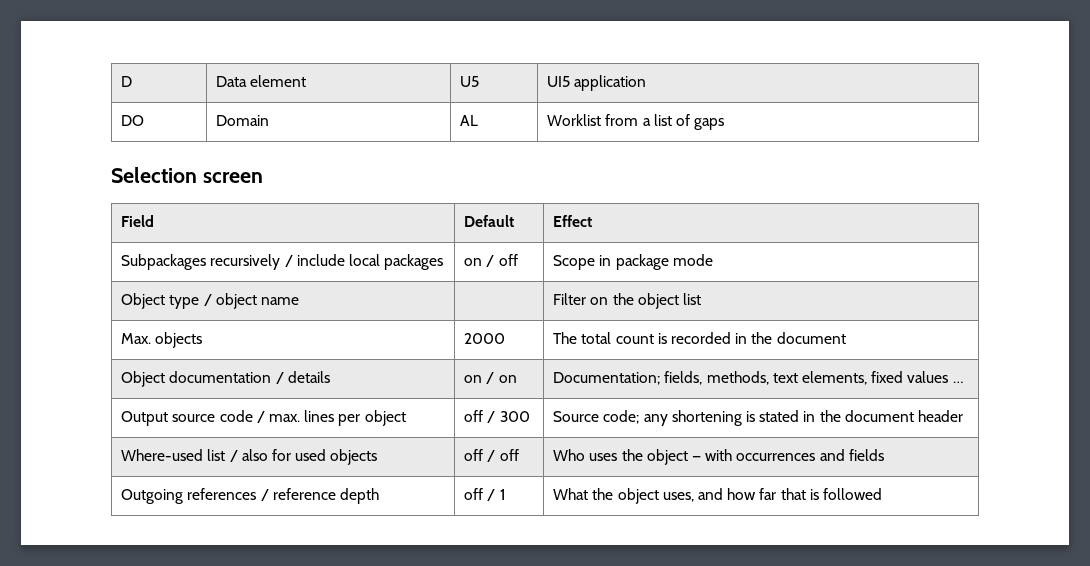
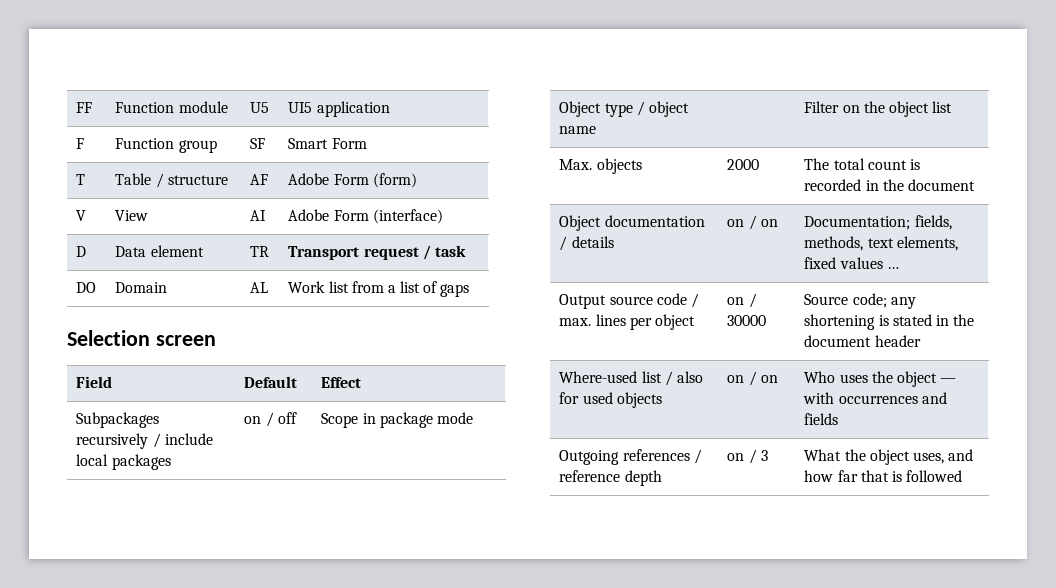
- D | Data element | U5 | UI5 application
+ FF | Function module | U5 | UI5 application
+ F | Function group | SF | Smart Form
+ T | Table / structure | AF | Adobe Form (form)
+ V | View | AI | Adobe Form (interface)
+ D | Data element | TR | Transport request / task
- DO | Domain | AL | Worklist from a list of gaps
+ DO | Domain | AL | Work list from a list of gaps
- Output source code / max. lines per object | off / 300 | Source code; any shortening is stated in the document header
+ Output source code / max. lines per object | on / 30000 | Source code; any shortening is stated in the document header
- Where-used list / also for used objects | off / off | Who uses the object — with occurrences and fields
+ Where-used list / also for used objects | on / on | Who uses the object — with occurrences and fields
- Outgoing references / reference depth | off / 1 | What the object uses, and how far that is followed
+ Outgoing references / reference depth | on / 3 | What the object uses, and how far that is followed

